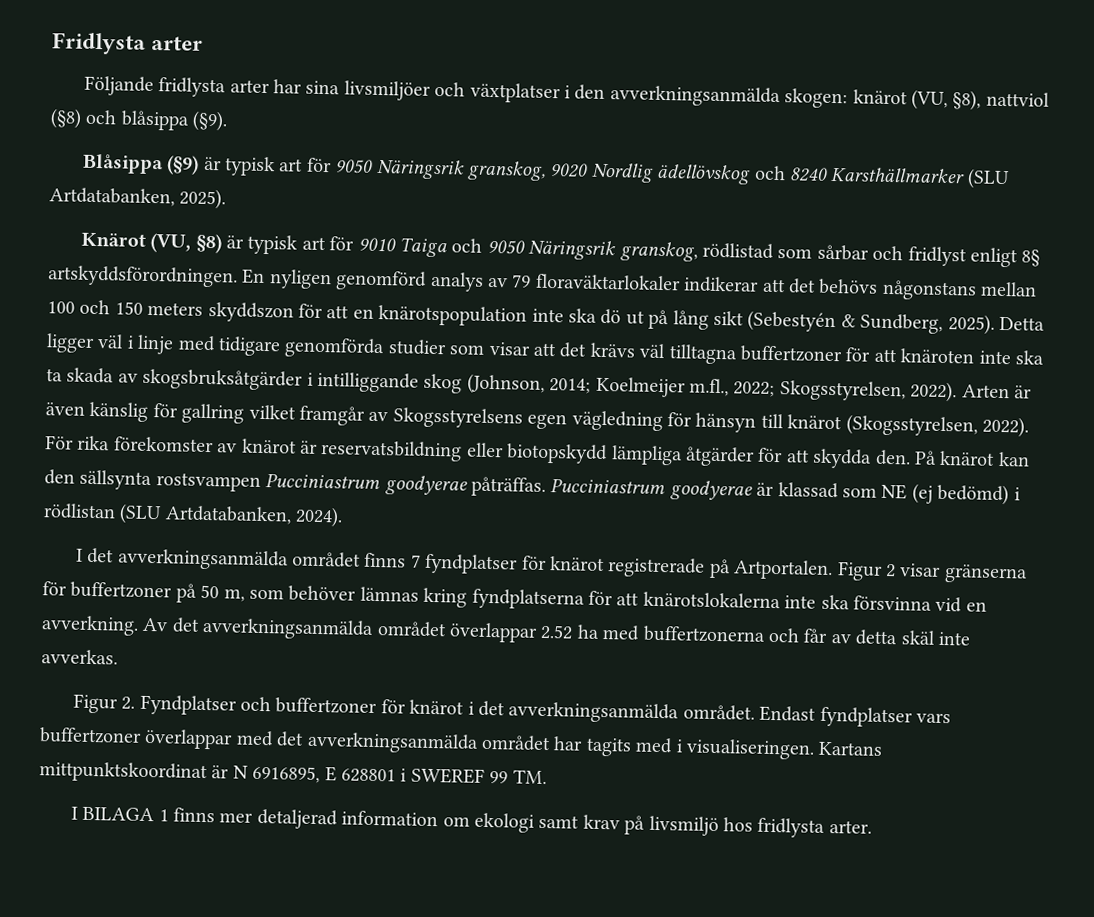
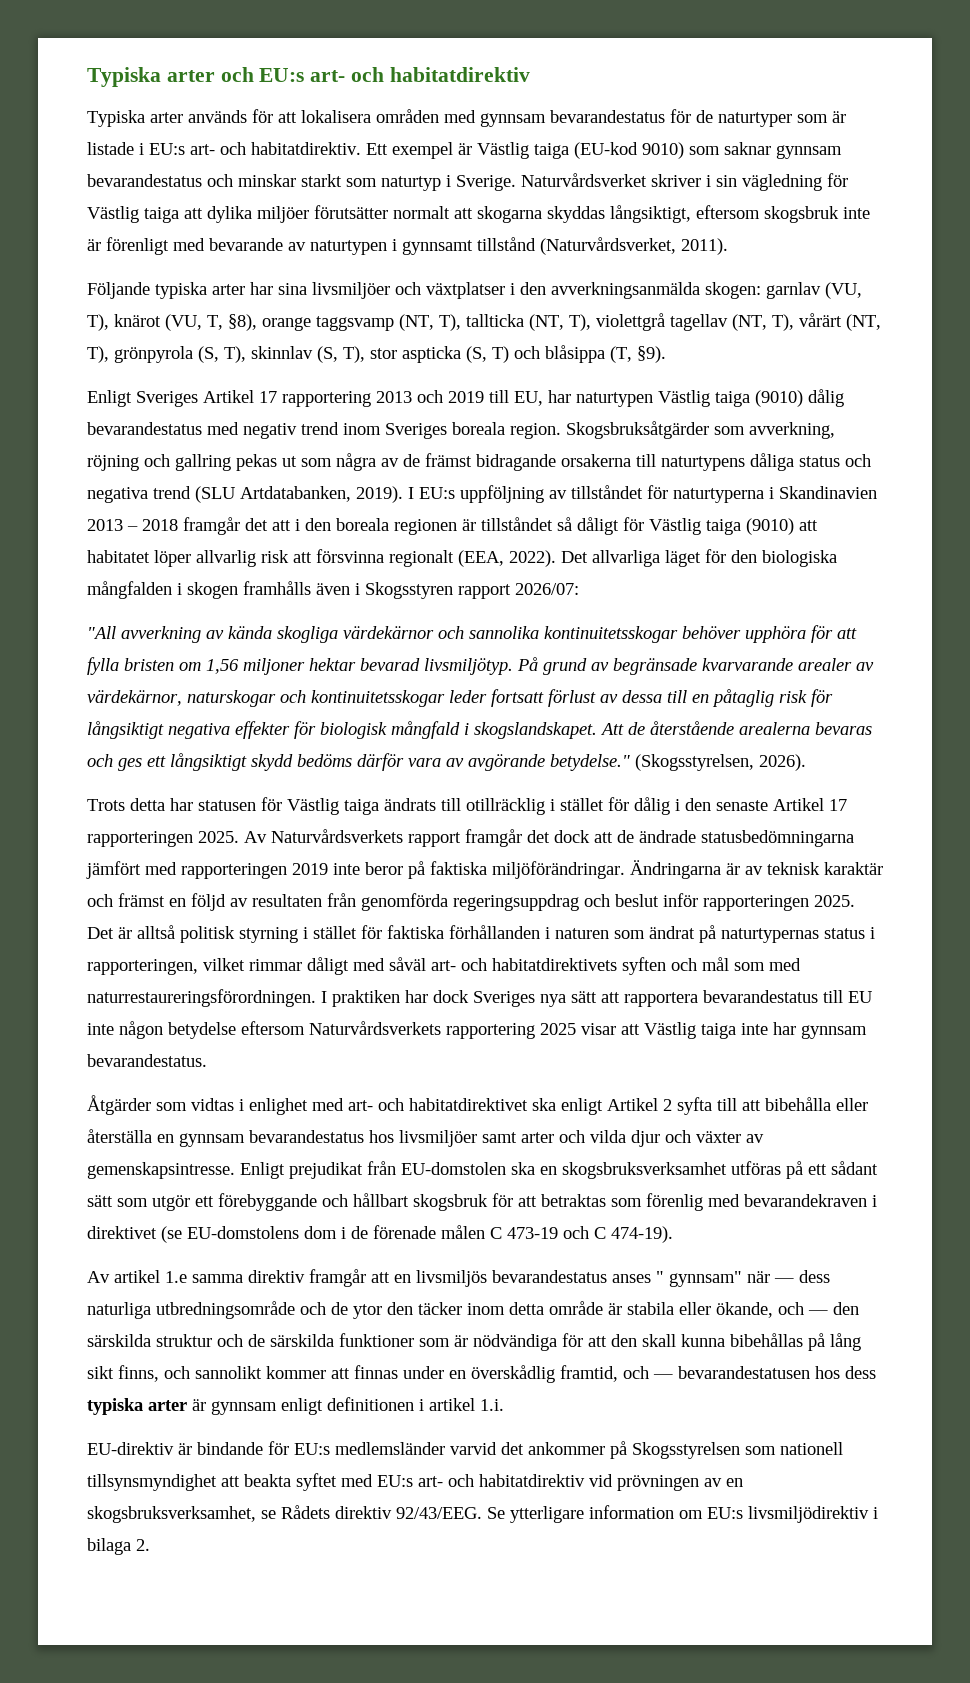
- Fridlysta arter
+ Typiska arter och EU:s art- och habitatdirektiv
+ Typiska arter används för att lokalisera områden med gynnsam bevarandestatus för de naturtyper som är listade i EU:s art- och habitatdirektiv. Ett exempel är Västlig taiga (EU-kod 9010) som saknar gynnsam bevarandestatus och minskar starkt som naturtyp i Sverige. Naturvårdsverket skriver i sin vägledning för Västlig taiga att dylika miljöer förutsätter normalt att skogarna skyddas långsiktigt, eftersom skogsbruk inte är förenligt med bevarande av naturtypen i gynnsamt tillstånd (Naturvårdsverket, 2011).
- Följande fridlysta arter har sina livsmiljöer och växtplatser i den avverkningsanmälda skogen: knärot (VU, §8), nattviol (§8) och blåsippa (§9).
- Blåsippa (§9) är typisk art för 9050 Näringsrik granskog, 9020 Nordlig ädellövskog och 8240 Karsthällmarker (SLU Artdatabanken, 2025).
- Knärot (VU, §8) är typisk art för 9010 Taiga och 9050 Näringsrik granskog, rödlistad som sårbar och fridlyst enligt 8§ artskyddsförordningen. En nyligen genomförd analys av 79 floraväktarlokaler indikerar att det behövs någonstans mellan 100 och 150 meters skyddszon för att en knärotspopulation inte ska dö ut på lång sikt (Sebestyén & Sundberg, 2025). Detta ligger väl i linje med tidigare genomförda studier som visar att det krävs väl tilltagna buffertzoner för att knäroten inte ska ta skada av skogsbruksåtgärder i intilliggande skog (Johnson, 2014; Koelmeijer m.fl., 2022; Skogsstyrelsen, 2022). Arten är även känslig för gallring vilket framgår av Skogsstyrelsens egen vägledning för hänsyn till knärot (Skogsstyrelsen, 2022). För rika förekomster av knärot är reservatsbildning eller biotopskydd lämpliga åtgärder för att skydda den. På knärot kan den sällsynta rostsvampen Pucciniastrum goodyerae påträffas. Pucciniastrum goodyerae är klassad som NE (ej bedömd) i rödlistan (SLU Artdatabanken, 2024).
- I det avverkningsanmälda området finns 7 fyndplatser för knärot registrerade på Artportalen. Figur 2 visar gränserna för buffertzoner på 50 m, som behöver lämnas kring fyndplatserna för att knärotslokalerna inte ska försvinna vid en avverkning. Av det avverkningsanmälda området överlappar 2.52 ha med buffertzonerna och får av detta skäl inte avverkas.
- Figur 2. Fyndplatser och buffertzoner för knärot i det avverkningsanmälda området. Endast fyndplatser vars buffertzoner överlappar med det avverkningsanmälda området har tagits med i visualiseringen. Kartans mittpunktskoordinat är N 6916895, E 628801 i SWEREF 99 TM.
- I BILAGA 1 finns mer detaljerad information om ekologi samt krav på livsmiljö hos fridlysta arter.
+ Följande typiska arter har sina livsmiljöer och växtplatser i den avverkningsanmälda skogen: garnlav (VU, T), knärot (VU, T, §8), orange taggsvamp (NT, T), tallticka (NT, T), violettgrå tagellav (NT, T), vårärt (NT, T), grönpyrola (S, T), skinnlav (S, T), stor aspticka (S, T) och blåsippa (T, §9).
+ Enligt Sveriges Artikel 17 rapportering 2013 och 2019 till EU, har naturtypen Västlig taiga (9010) dålig bevarandestatus med negativ trend inom Sveriges boreala region. Skogsbruksåtgärder som avverkning, röjning och gallring pekas ut som några av de främst bidragande orsakerna till naturtypens dåliga status och negativa trend (SLU Artdatabanken, 2019). I EU:s uppföljning av tillståndet för naturtyperna i Skandinavien 2013 – 2018 framgår det att i den boreala regionen är tillståndet så dåligt för Västlig taiga (9010) att habitatet löper allvarlig risk att försvinna regionalt (EEA, 2022). Det allvarliga läget för den biologiska mångfalden i skogen framhålls även i Skogsstyren rapport 2026/07:
+ "All avverkning av kända skogliga värdekärnor och sannolika kontinuitetsskogar behöver upphöra för att fylla bristen om 1,56 miljoner hektar bevarad livsmiljötyp. På grund av begränsade kvarvarande arealer av värdekärnor, naturskogar och kontinuitetsskogar leder fortsatt förlust av dessa till en påtaglig risk för långsiktigt negativa effekter för biologisk mångfald i skogslandskapet. Att de återstående arealerna bevaras och ges ett långsiktigt skydd bedöms därför vara av avgörande betydelse." (Skogsstyrelsen, 2026).
+ Trots detta har statusen för Västlig taiga ändrats till otillräcklig i stället för dålig i den senaste Artikel 17 rapporteringen 2025. Av Naturvårdsverkets rapport framgår det dock att de ändrade statusbedömningarna jämfört med rapporteringen 2019 inte beror på faktiska miljöförändringar. Ändringarna är av teknisk karaktär och främst en följd av resultaten från genomförda regeringsuppdrag och beslut inför rapporteringen 2025. Det är alltså politisk styrning i stället för faktiska förhållanden i naturen som ändrat på naturtypernas status i rapporteringen, vilket rimmar dåligt med såväl art- och habitatdirektivets syften och mål som med naturrestaureringsförordningen. I praktiken har dock Sveriges nya sätt att rapportera bevarandestatus till EU inte någon betydelse eftersom Naturvårdsverkets rapportering 2025 visar att Västlig taiga inte har gynnsam bevarandestatus.
+ Åtgärder som vidtas i enlighet med art- och habitatdirektivet ska enligt Artikel 2 syfta till att bibehålla eller återställa en gynnsam bevarandestatus hos livsmiljöer samt arter och vilda djur och växter av gemenskapsintresse. Enligt prejudikat från EU-domstolen ska en skogsbruksverksamhet utföras på ett sådant sätt som utgör ett förebyggande och hållbart skogsbruk för att betraktas som förenlig med bevarandekraven i direktivet (se EU-domstolens dom i de förenade målen C 473-19 och C 474-19).
+ Av artikel 1.e samma direktiv framgår att en livsmiljös bevarandestatus anses " gynnsam" när — dess naturliga utbredningsområde och de ytor den täcker inom detta område är stabila eller ökande, och — den särskilda struktur och de särskilda funktioner som är nödvändiga för att den skall kunna bibehållas på lång sikt finns, och sannolikt kommer att finnas under en överskådlig framtid, och — bevarandestatusen hos dess typiska arter är gynnsam enligt definitionen i artikel 1.i.
+ EU-direktiv är bindande för EU:s medlemsländer varvid det ankommer på Skogsstyrelsen som nationell tillsynsmyndighet att beakta syftet med EU:s art- och habitatdirektiv vid prövningen av en skogsbruksverksamhet, se Rådets direktiv 92/43/EEG. Se ytterligare information om EU:s livsmiljödirektiv i bilaga 2.

